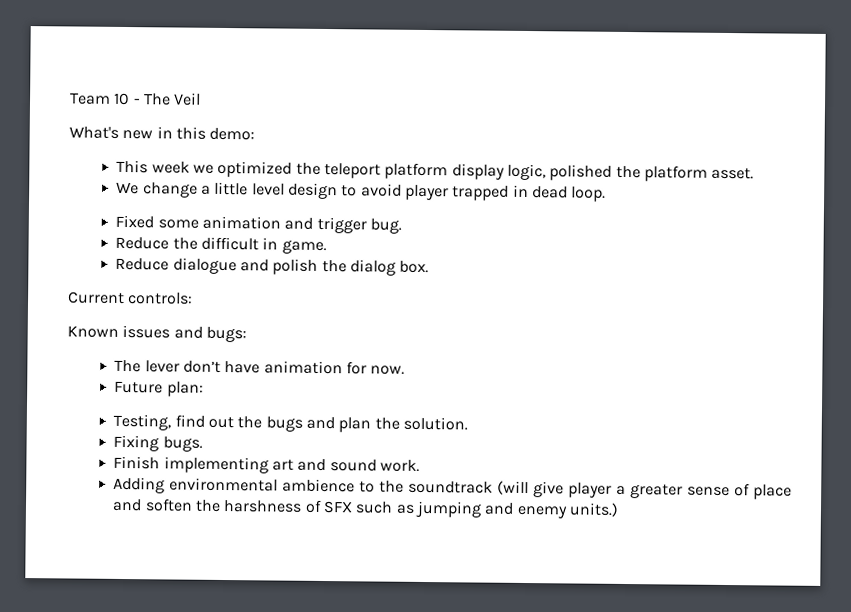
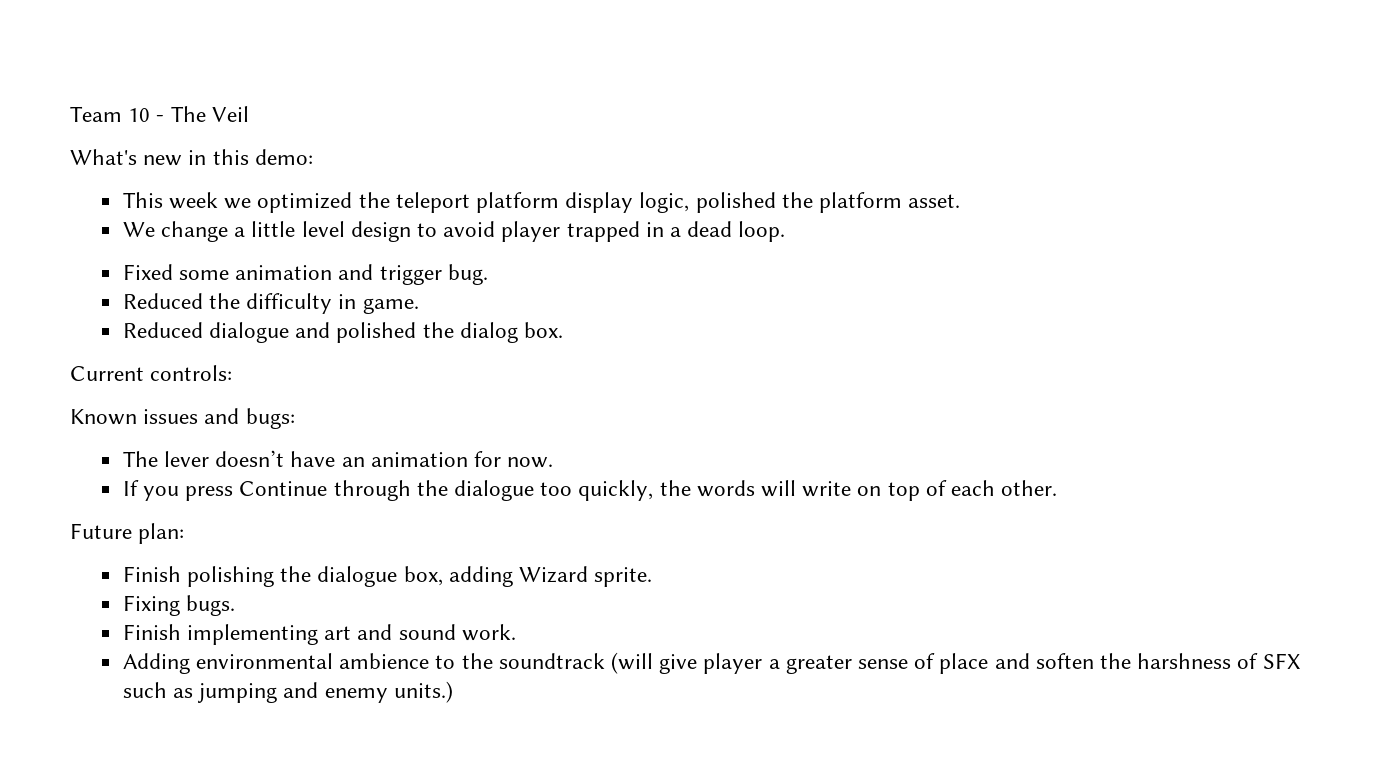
- We change a little level design to avoid player trapped in dead loop.
+ We change a little level design to avoid player trapped in a dead loop.
- Reduce the difficult in game.
+ Reduced the difficulty in game.
- Reduce dialogue and polish the dialog box.
+ Reduced dialogue and polished the dialog box.
- The lever don’t have animation for now.
+ The lever doesn’t have an animation for now.
+ If you press Continue through the dialogue too quickly, the words will write on top of each other.
  Future plan:
- Testing, find out the bugs and plan the solution.
+ Finish polishing the dialogue box, adding Wizard sprite.

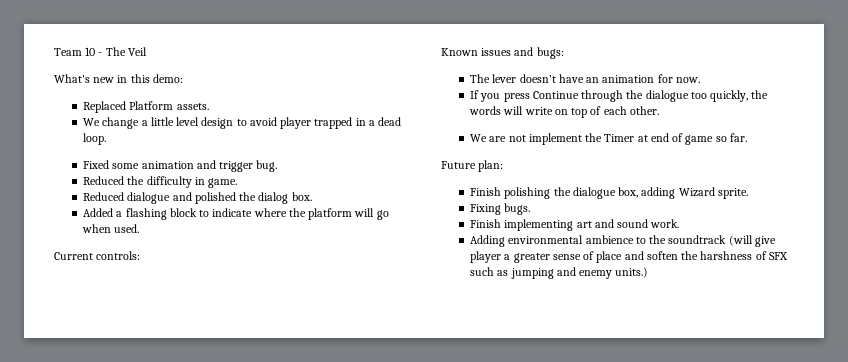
- This week we optimized the teleport platform display logic, polished the platform asset.
+ Replaced Platform assets.
+ Added a flashing block to indicate where the platform will go when used.
+ We are not implement the Timer at end of game so far.

